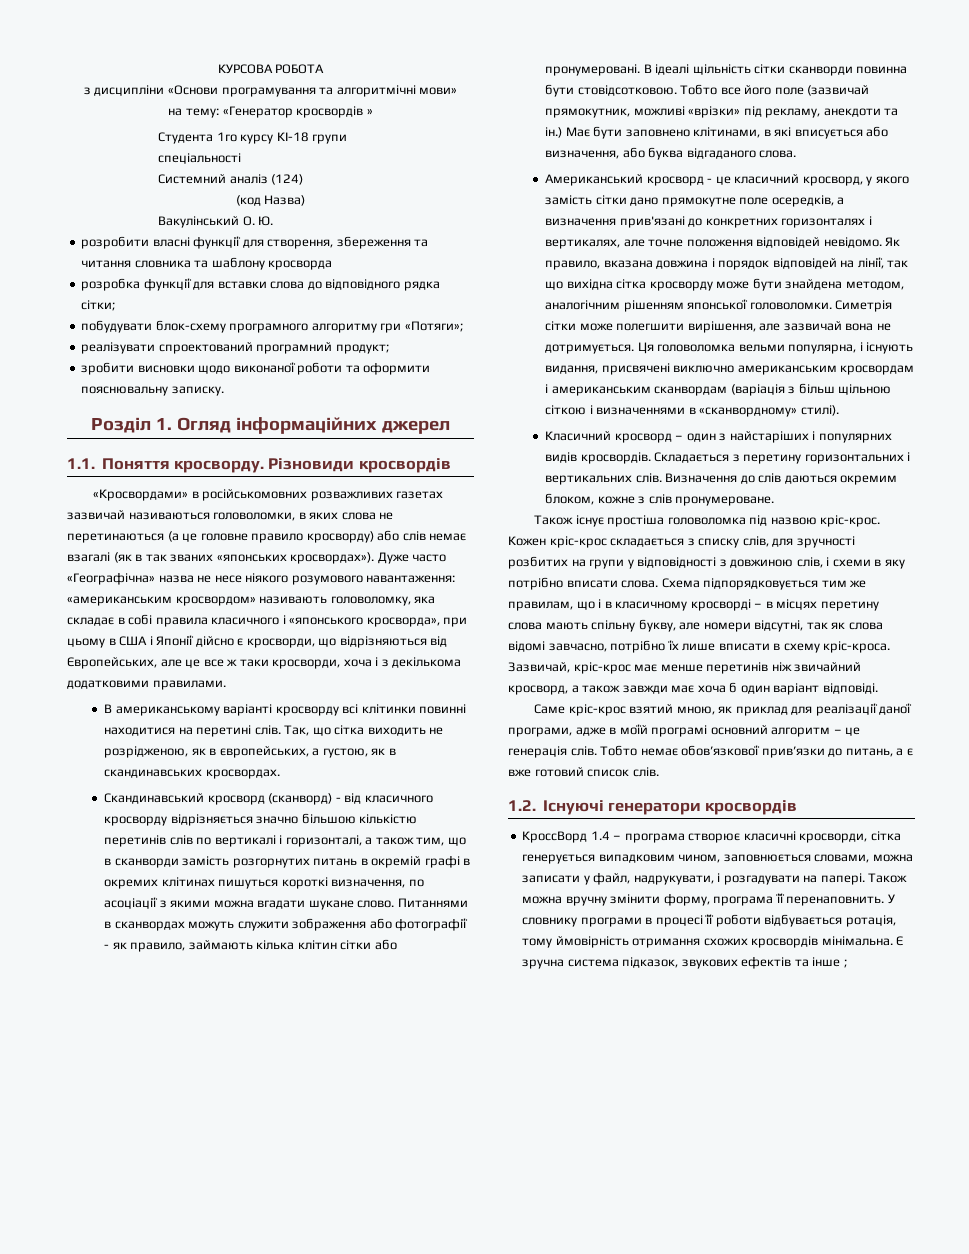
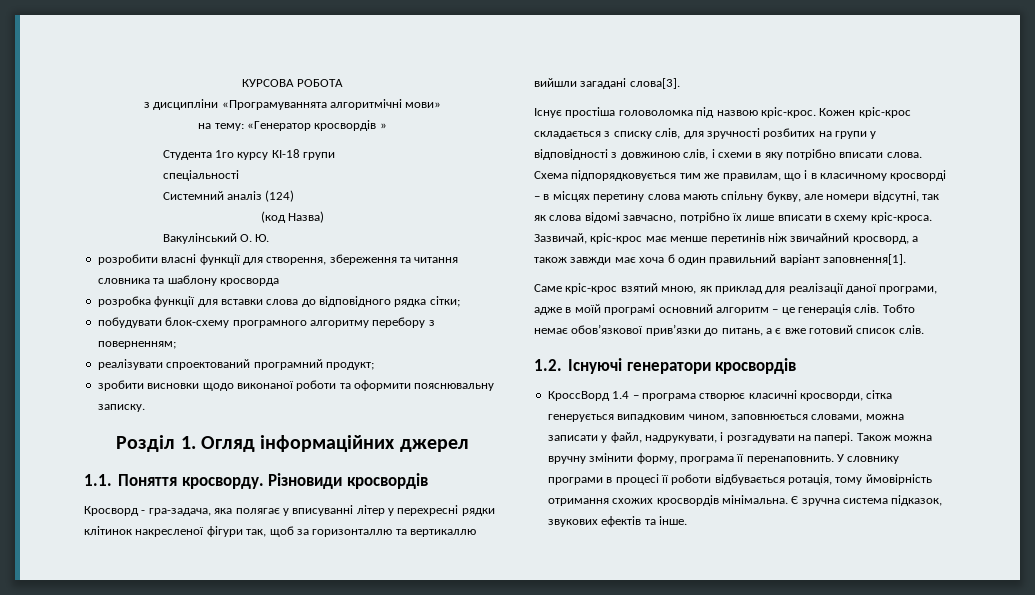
- з дисципліни «Основи програмування та алгоритмічні мови»
+ з дисципліни «Програмуваннята алгоритмічні мови»
- побудувати блок-схему програмного алгоритму гри «Потяги»;
+ побудувати блок-схему програмного алгоритму перебору з поверненням;
- «Кросвордами» в російськомовних розважливих газетах зазвичай називаються головоломки, в яких слова не перетинаються (а це головне правило кросворду) або слів немає взагалі (як в так званих «японських кросвордах»). Дуже часто «Географічна» назва не несе ніякого розумового навантаження: «американським кросвордом» називають головоломку, яка складає в собі правила класичного і «японського кросворда», при цьому в США і Японії дійсно є кросворди, що відрізняються від Європейських, але це все ж таки кросворди, хоча і з декількома додатковими правилами.
- В американському варіанті кросворду всі клітинки повинні находитися на перетині слів. Так, що сітка виходить не розрідженою, як в європейських, а густою, як в скандинавських кросвордах.
- Скандинавський кросворд (сканворд) - від класичного кросворду відрізняється значно більшою кількістю перетинів слів по вертикалі і горизонталі, а також тим, що в сканворди замість розгорнутих питань в окремій графі в окремих клітинах пишуться короткі визначення, по асоціації з якими можна вгадати шукане слово. Питаннями в сканвордах можуть служити зображення або фотографії - як правило, займають кілька клітин сітки або пронумеровані. В ідеалі щільність сітки сканворди повинна бути стовідсотковою. Тобто все його поле (зазвичай прямокутник, можливі «врізки» під рекламу, анекдоти та ін.) Має бути заповнено клітинами, в які вписується або визначення, або буква відгаданого слова.
- Американський кросворд - це класичний кросворд, у якого замість сітки дано прямокутне поле осередків, а визначення прив'язані до конкретних горизонталях і вертикалях, але точне положення відповідей невідомо. Як правило, вказана довжина і порядок відповідей на лінії, так що вихідна сітка кросворду може бути знайдена методом, аналогічним рішенням японської головоломки. Симетрія сітки може полегшити вирішення, але зазвичай вона не дотримується. Ця головоломка вельми популярна, і існують видання, присвячені виключно американським кросвордам і американським сканвордам (варіація з більш щільною сіткою і визначеннями в «сканвордному» стилі).
- Класичний кросворд – один з найстаріших і популярних видів кросвордів. Складається з перетину горизонтальних і вертикальних слів. Визначення до слів даються окремим блоком, кожне з слів пронумероване.
- Також існує простіша головоломка під назвою кріс-крос.
+ Кросворд - гра-задача, яка полягає у вписуванні літер у перехресні рядки клітинок накресленої фігури так, щоб за горизонталлю та вертикаллю вийшли загадані слова[3].
+ Існує простіша головоломка під назвою кріс-крос.
- Зазвичай, кріс-крос має менше перетинів ніж звичайний кросворд, а також завжди має хоча б один варіант відповіді.
+ Зазвичай, кріс-крос має менше перетинів ніж звичайний кросворд, а також завжди має хоча б один правильний варіант заповнення[1].
- Є зручна система підказок, звукових ефектів та інше ;
+ Є зручна система підказок, звукових ефектів та інше.

